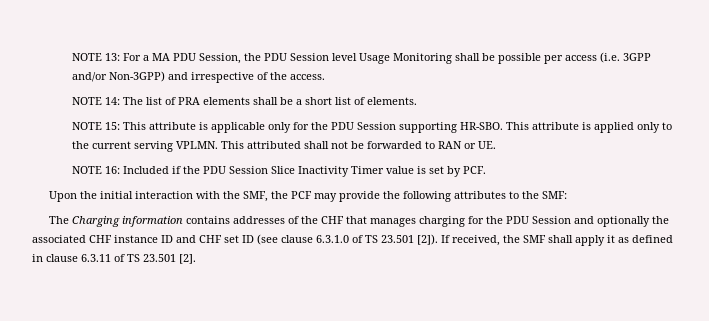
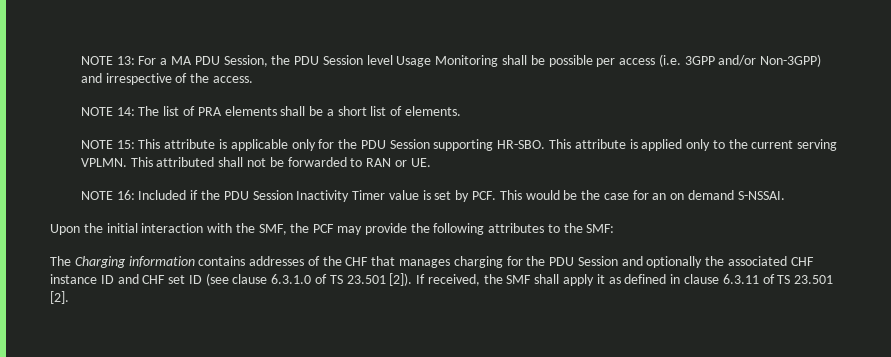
- NOTE 16: Included if the PDU Session Slice Inactivity Timer value is set by PCF.
+ NOTE 16: Included if the PDU Session Inactivity Timer value is set by PCF. This would be the case for an on demand S-NSSAI.

